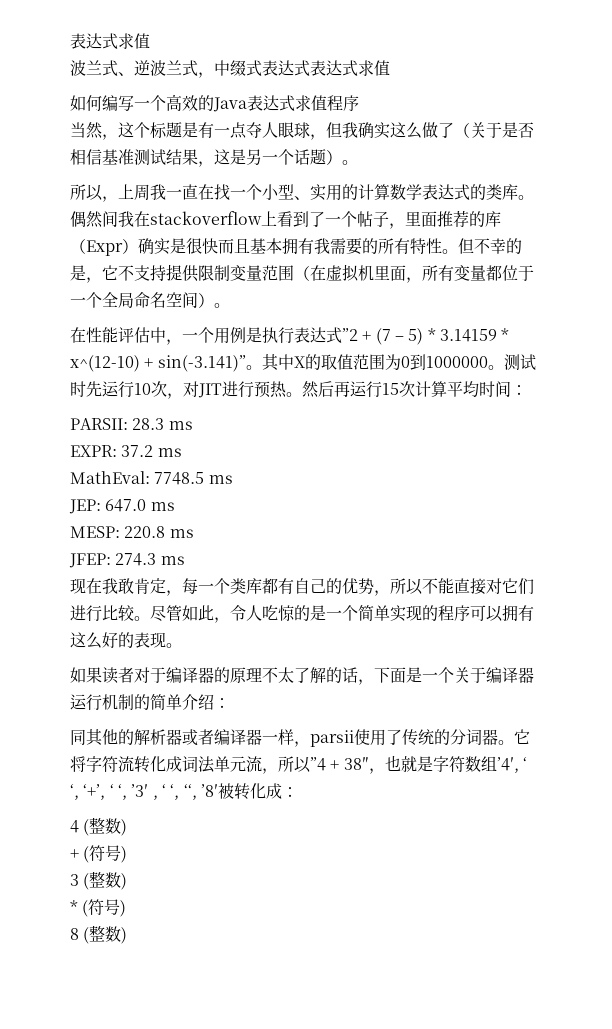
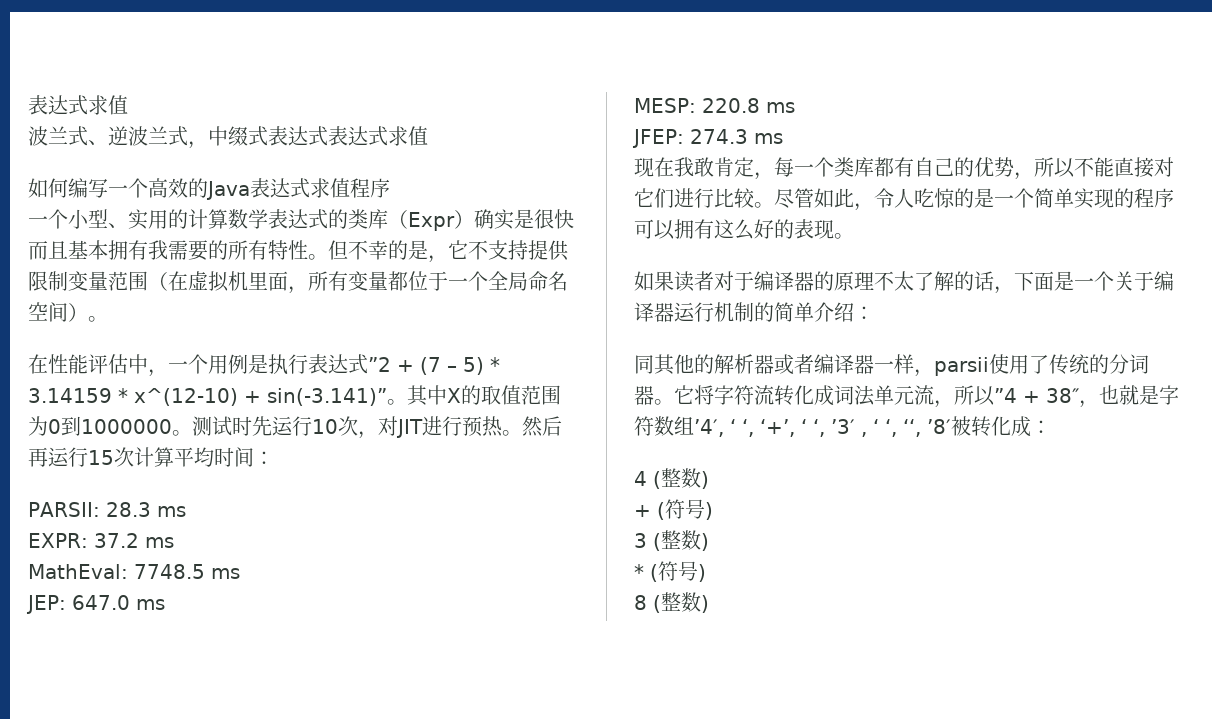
- 当然，这个标题是有一点夺人眼球，但我确实这么做了（关于是否相信基准测试结果，这是另一个话题）。
- 所以，上周我一直在找一个小型、实用的计算数学表达式的类库。偶然间我在stackoverflow上看到了一个帖子，里面推荐的库（Expr）确实是很快而且基本拥有我需要的所有特性。
+ 一个小型、实用的计算数学表达式的类库（Expr）确实是很快而且基本拥有我需要的所有特性。

